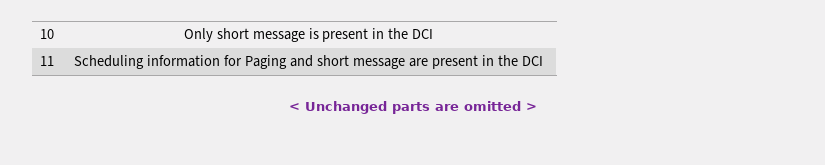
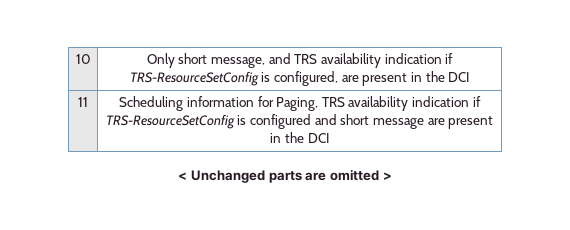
- 10 | Only short message is present in the DCI
+ 10 | Only short message, and TRS availability indication if TRS-ResourceSetConfig is configured, are present in the DCI
- 11 | Scheduling information for Paging and short message are present in the DCI
+ 11 | Scheduling information for Paging, TRS availability indication if TRS-ResourceSetConfig is configured and short message are present in the DCI

